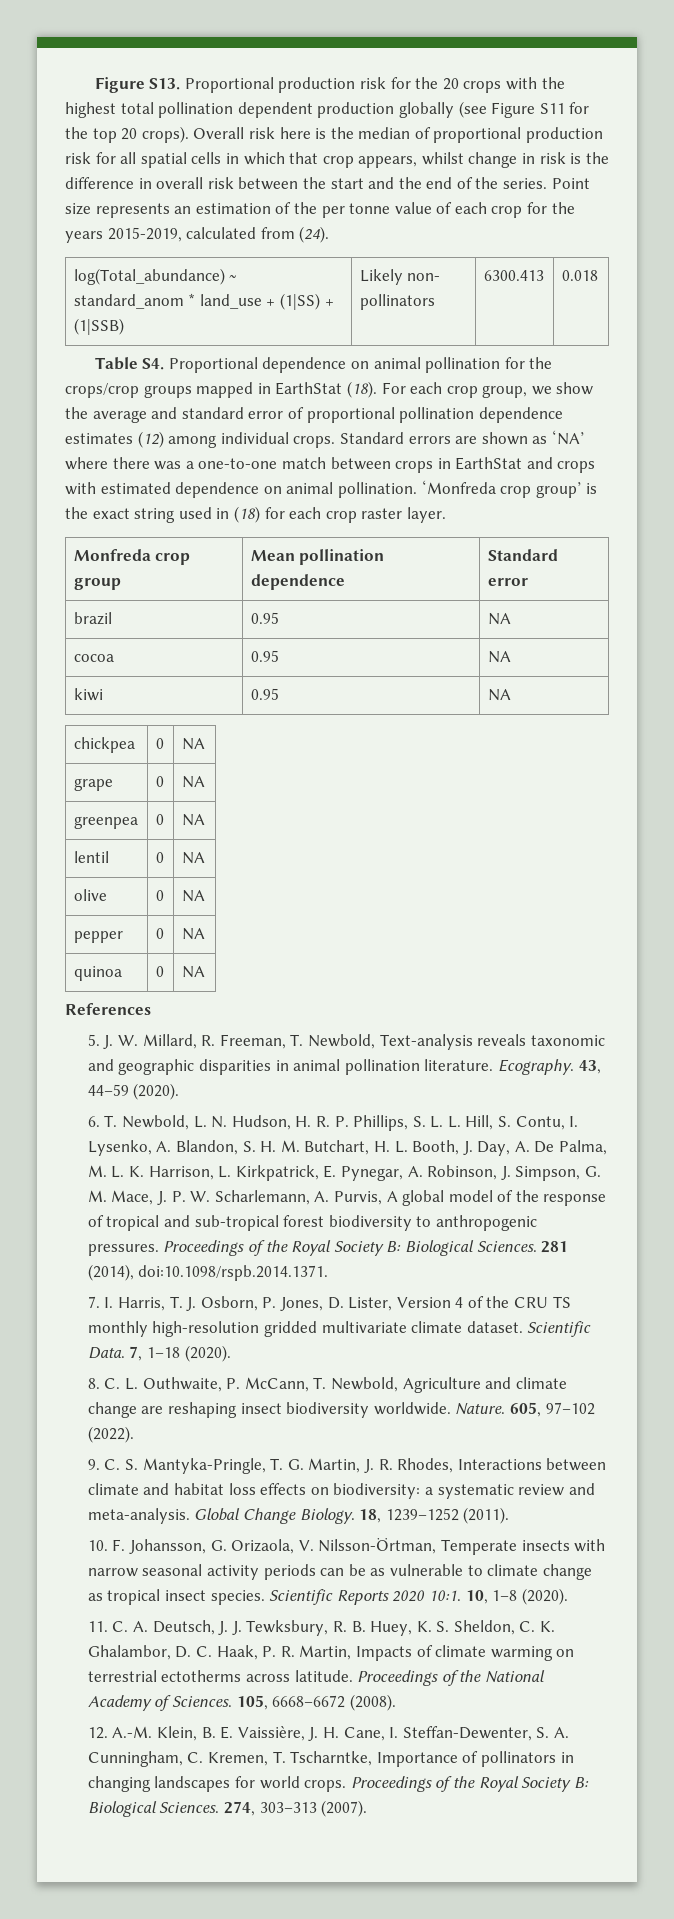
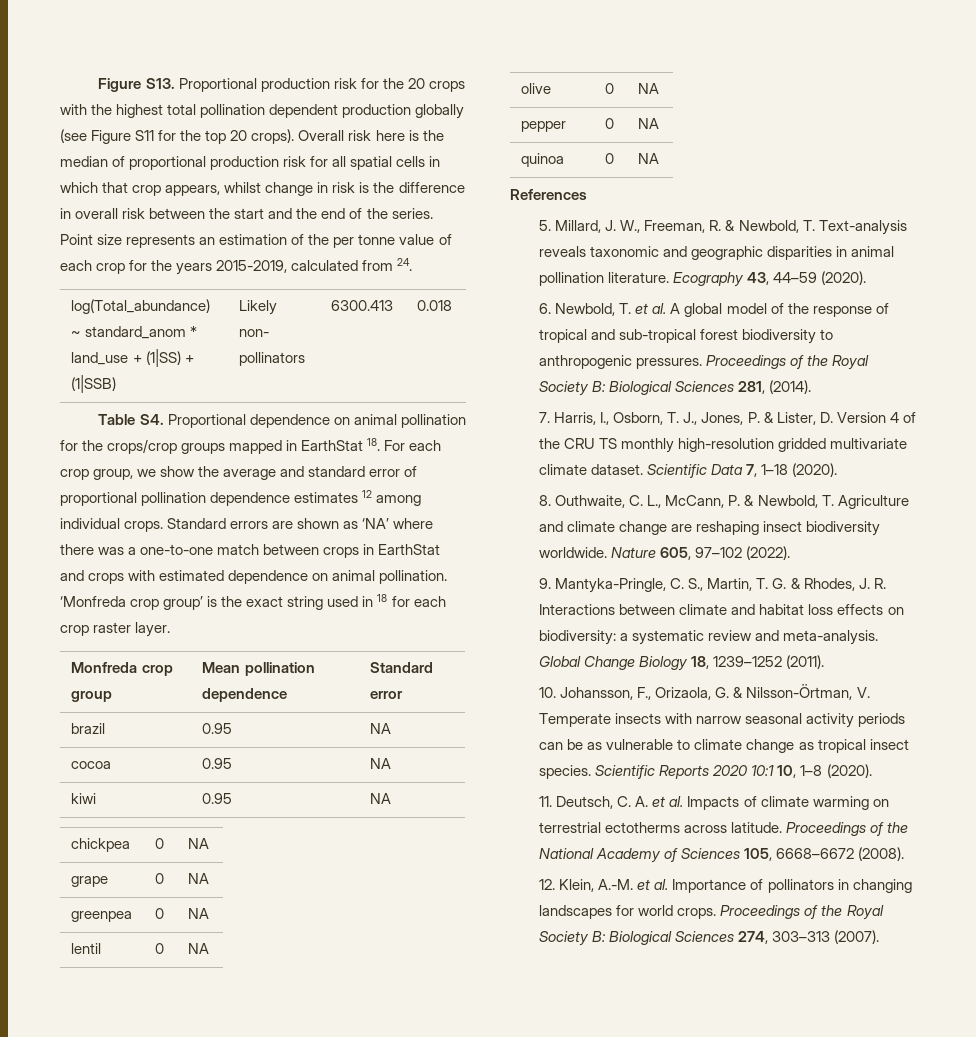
- Point size represents an estimation of the per tonne value of each crop for the years 2015-2019, calculated from (24).
+ Point size represents an estimation of the per tonne value of each crop for the years 2015-2019, calculated from 24.
- Table S4. Proportional dependence on animal pollination for the crops/crop groups mapped in EarthStat (18). For each crop group, we show the average and standard error of proportional pollination dependence estimates (12) among individual crops.
+ Table S4. Proportional dependence on animal pollination for the crops/crop groups mapped in EarthStat 18. For each crop group, we show the average and standard error of proportional pollination dependence estimates 12 among individual crops.
- ‘Monfreda crop group’ is the exact string used in (18) for each crop raster layer.
+ ‘Monfreda crop group’ is the exact string used in 18 for each crop raster layer.
- 5. J. W. Millard, R. Freeman, T. Newbold, Text-analysis reveals taxonomic and geographic disparities in animal pollination literature.
+ 5. Millard, J. W., Freeman, R. & Newbold, T. Text-analysis reveals taxonomic and geographic disparities in animal pollination literature.
- Ecography. 43, 44–59 (2020).
+ Ecography 43, 44–59 (2020).
- 6. T. Newbold, L. N. Hudson, H. R. P. Phillips, S. L. L. Hill, S. Contu, I. Lysenko, A. Blandon, S. H. M. Butchart, H. L. Booth, J. Day, A. De Palma, M. L. K. Harrison, L. Kirkpatrick, E. Pynegar, A. Robinson, J. Simpson, G. M. Mace, J. P. W. Scharlemann, A. Purvis, A global model of the response of tropical and sub-tropical forest biodiversity to anthropogenic pressures.
+ 6. Newbold, T. et al. A global model of the response of tropical and sub-tropical forest biodiversity to anthropogenic pressures.
- Proceedings of the Royal Society B: Biological Sciences. 281 (2014), doi:10.1098/rspb.2014.1371.
- 7. I. Harris, T. J. Osborn, P. Jones, D. Lister, Version 4 of the CRU TS monthly high-resolution gridded multivariate climate dataset.
+ Proceedings of the Royal Society B: Biological Sciences 281, (2014).
+ 7. Harris, I., Osborn, T. J., Jones, P. & Lister, D. Version 4 of the CRU TS monthly high-resolution gridded multivariate climate dataset.
- Scientific Data. 7, 1–18 (2020).
+ Scientific Data 7, 1–18 (2020).
- 8. C. L. Outhwaite, P. McCann, T. Newbold, Agriculture and climate change are reshaping insect biodiversity worldwide.
+ 8. Outhwaite, C. L., McCann, P. & Newbold, T. Agriculture and climate change are reshaping insect biodiversity worldwide.
- Nature. 605, 97–102 (2022).
+ Nature 605, 97–102 (2022).
- 9. C. S. Mantyka-Pringle, T. G. Martin, J. R. Rhodes, Interactions between climate and habitat loss effects on biodiversity: a systematic review and meta-analysis.
+ 9. Mantyka-Pringle, C. S., Martin, T. G. & Rhodes, J. R. Interactions between climate and habitat loss effects on biodiversity: a systematic review and meta-analysis.
- Global Change Biology. 18, 1239–1252 (2011).
+ Global Change Biology 18, 1239–1252 (2011).
- 10. F. Johansson, G. Orizaola, V. Nilsson-Örtman, Temperate insects with narrow seasonal activity periods can be as vulnerable to climate change as tropical insect species.
+ 10. Johansson, F., Orizaola, G. & Nilsson-Örtman, V. Temperate insects with narrow seasonal activity periods can be as vulnerable to climate change as tropical insect species.
- Scientific Reports 2020 10:1. 10, 1–8 (2020).
+ Scientific Reports 2020 10:1 10, 1–8 (2020).
- 11. C. A. Deutsch, J. J. Tewksbury, R. B. Huey, K. S. Sheldon, C. K. Ghalambor, D. C. Haak, P. R. Martin, Impacts of climate warming on terrestrial ectotherms across latitude.
+ 11. Deutsch, C. A. et al. Impacts of climate warming on terrestrial ectotherms across latitude.
- Proceedings of the National Academy of Sciences. 105, 6668–6672 (2008).
+ Proceedings of the National Academy of Sciences 105, 6668–6672 (2008).
- 12. A.-M. Klein, B. E. Vaissière, J. H. Cane, I. Steffan-Dewenter, S. A. Cunningham, C. Kremen, T. Tscharntke, Importance of pollinators in changing landscapes for world crops.
+ 12. Klein, A.-M. et al. Importance of pollinators in changing landscapes for world crops.
- Proceedings of the Royal Society B: Biological Sciences. 274, 303–313 (2007).
+ Proceedings of the Royal Society B: Biological Sciences 274, 303–313 (2007).

